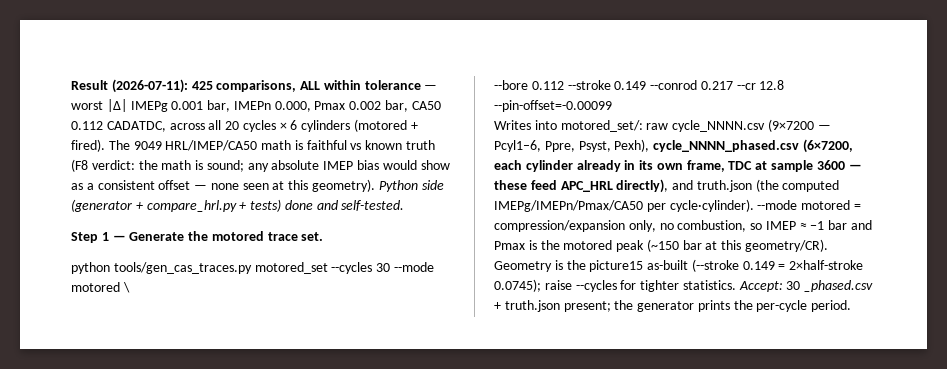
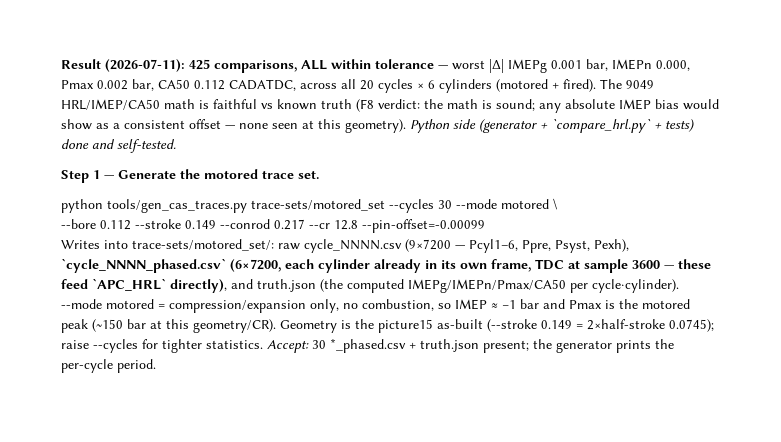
- Python side (generator + compare_hrl.py + tests) done and self-tested.
+ Python side (generator + `compare_hrl.py` + tests) done and self-tested.
- python tools/gen_cas_traces.py motored_set --cycles 30 --mode motored \
+ python tools/gen_cas_traces.py trace-sets/motored_set --cycles 30 --mode motored \
- Writes into motored_set/: raw cycle_NNNN.csv (9×7200 — Pcyl1–6, Ppre, Psyst, Pexh), cycle_NNNN_phased.csv (6×7200, each cylinder already in its own frame, TDC at sample 3600 — these feed APC_HRL directly), and truth.json (the computed IMEPg/IMEPn/Pmax/CA50 per cycle·cylinder).
+ Writes into trace-sets/motored_set/: raw cycle_NNNN.csv (9×7200 — Pcyl1–6, Ppre, Psyst, Pexh), `cycle_NNNN_phased.csv` (6×7200, each cylinder already in its own frame, TDC at sample 3600 — these feed `APC_HRL` directly), and truth.json (the computed IMEPg/IMEPn/Pmax/CA50 per cycle·cylinder).
- Accept: 30 _phased.csv + truth.json present; the generator prints the per-cycle period.
+ Accept: 30 *_phased.csv + truth.json present; the generator prints the per-cycle period.

